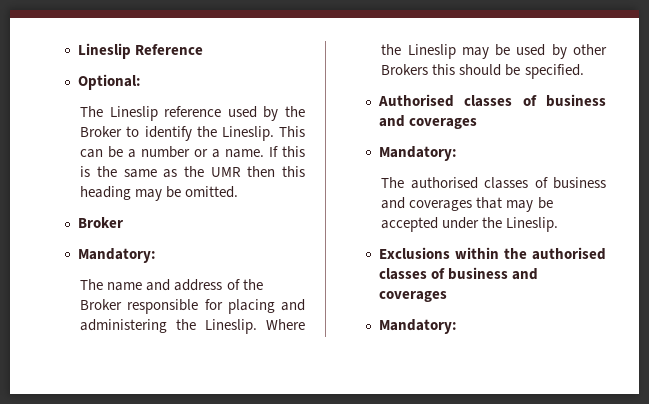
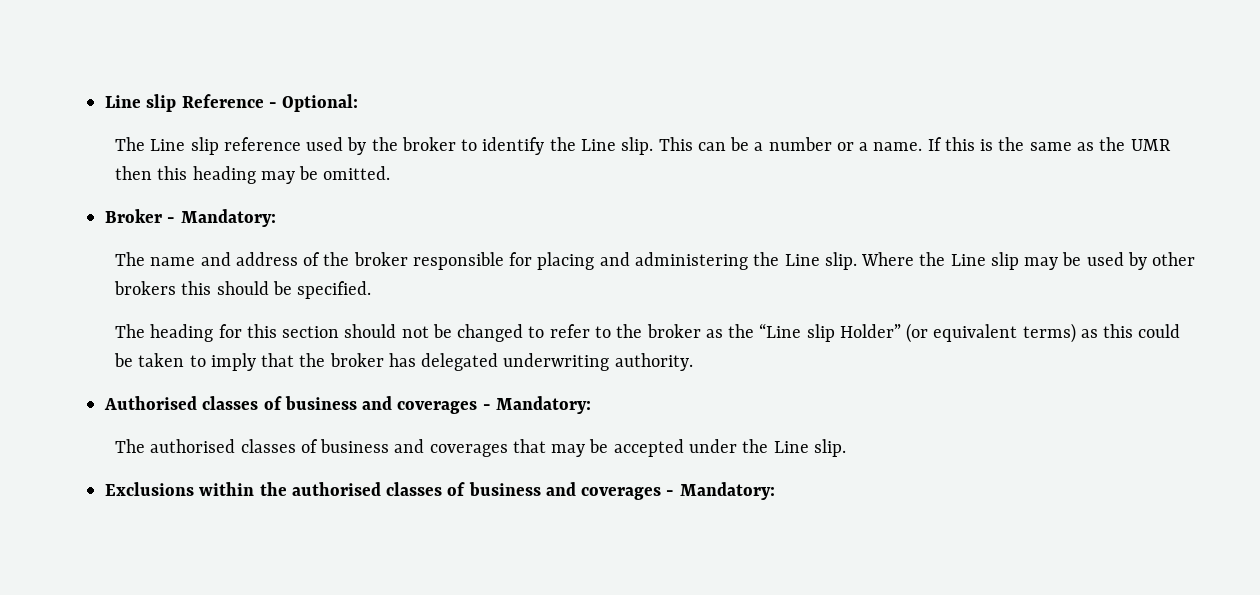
- Lineslip Reference
- Optional:
+ Line slip Reference - Optional:
- The Lineslip reference used by the Broker to identify the Lineslip.
+ The Line slip reference used by the broker to identify the Line slip.
  If this is the same as the UMR then this heading may be omitted.
- Broker
- Mandatory:
+ Broker - Mandatory:
- The name and address of the Broker responsible for placing and administering the Lineslip. Where the Lineslip may be used by other Brokers this should be specified.
+ The name and address of the broker responsible for placing and administering the Line slip. Where the Line slip may be used by other brokers this should be specified.
+ The heading for this section should not be changed to refer to the broker as the “Line slip Holder” (or equivalent terms) as this could be taken to imply that the broker has delegated underwriting authority.
- Authorised classes of business and coverages
- Mandatory:
+ Authorised classes of business and coverages - Mandatory:
- The authorised classes of business and coverages that may be accepted under the Lineslip.
+ The authorised classes of business and coverages that may be accepted under the Line slip.
- Exclusions within the authorised classes of business and coverages
- Mandatory:
+ Exclusions within the authorised classes of business and coverages - Mandatory:

